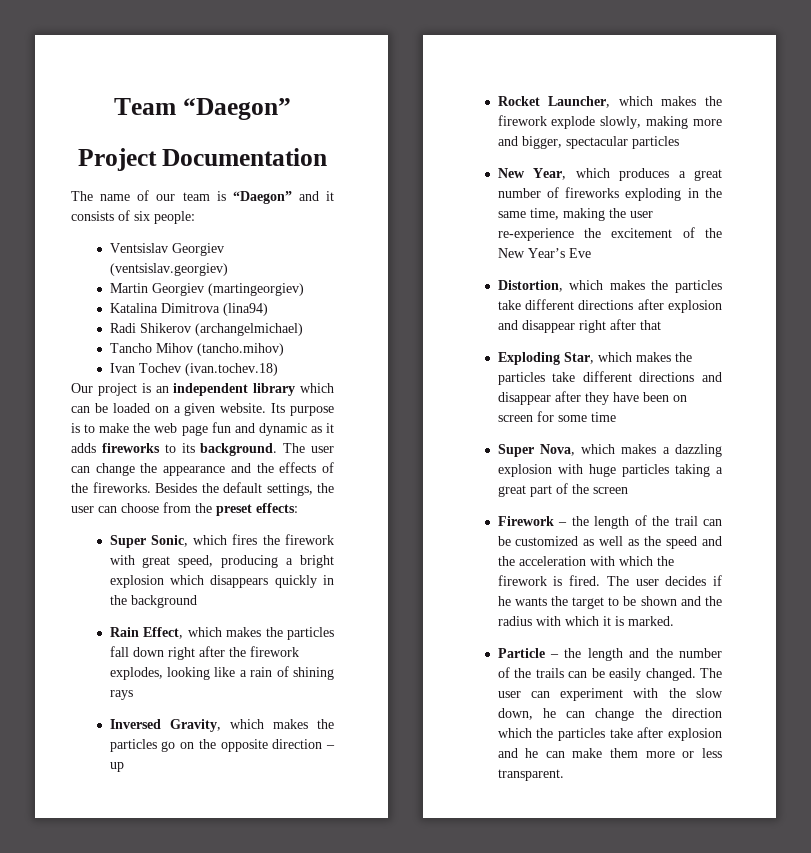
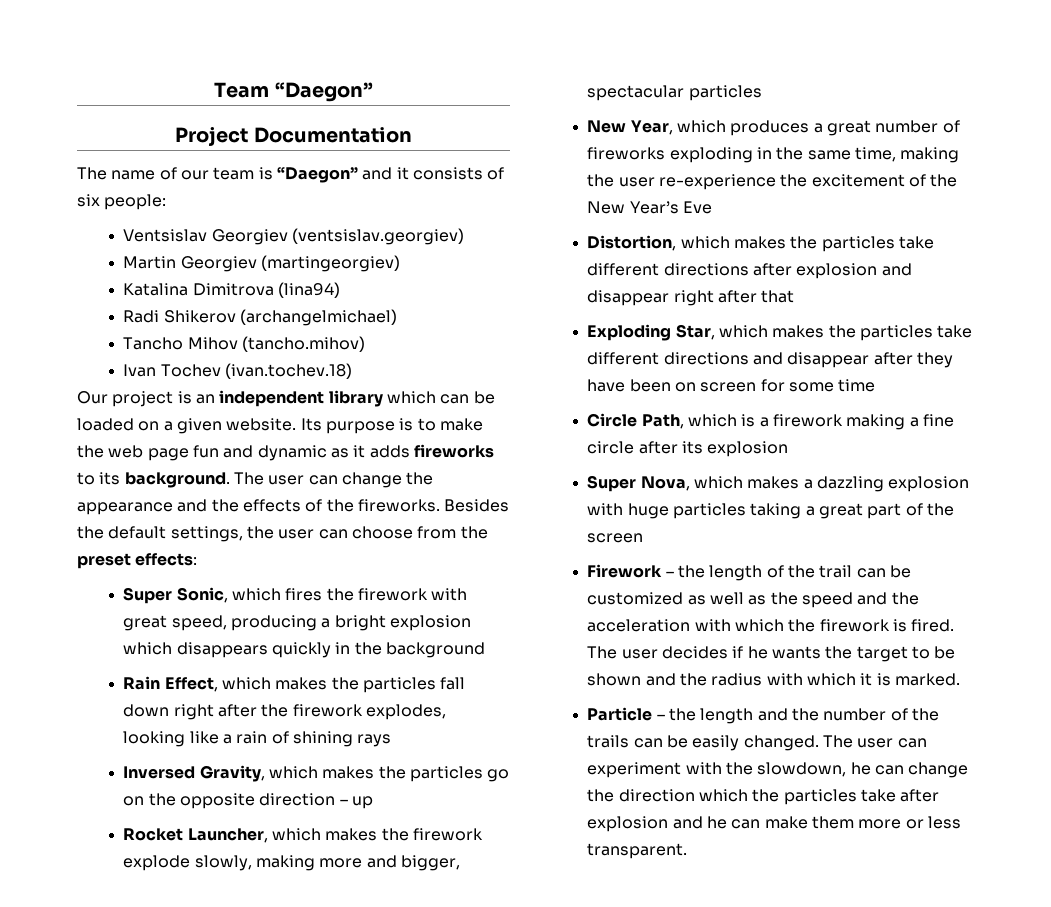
+ Circle Path, which is a firework making a fine circle after its explosion
- The user can experiment with the slow down, he can change the direction which the particles take after explosion and he can make them more or less transparent.
+ The user can experiment with the slowdown, he can change the direction which the particles take after explosion and he can make them more or less transparent.

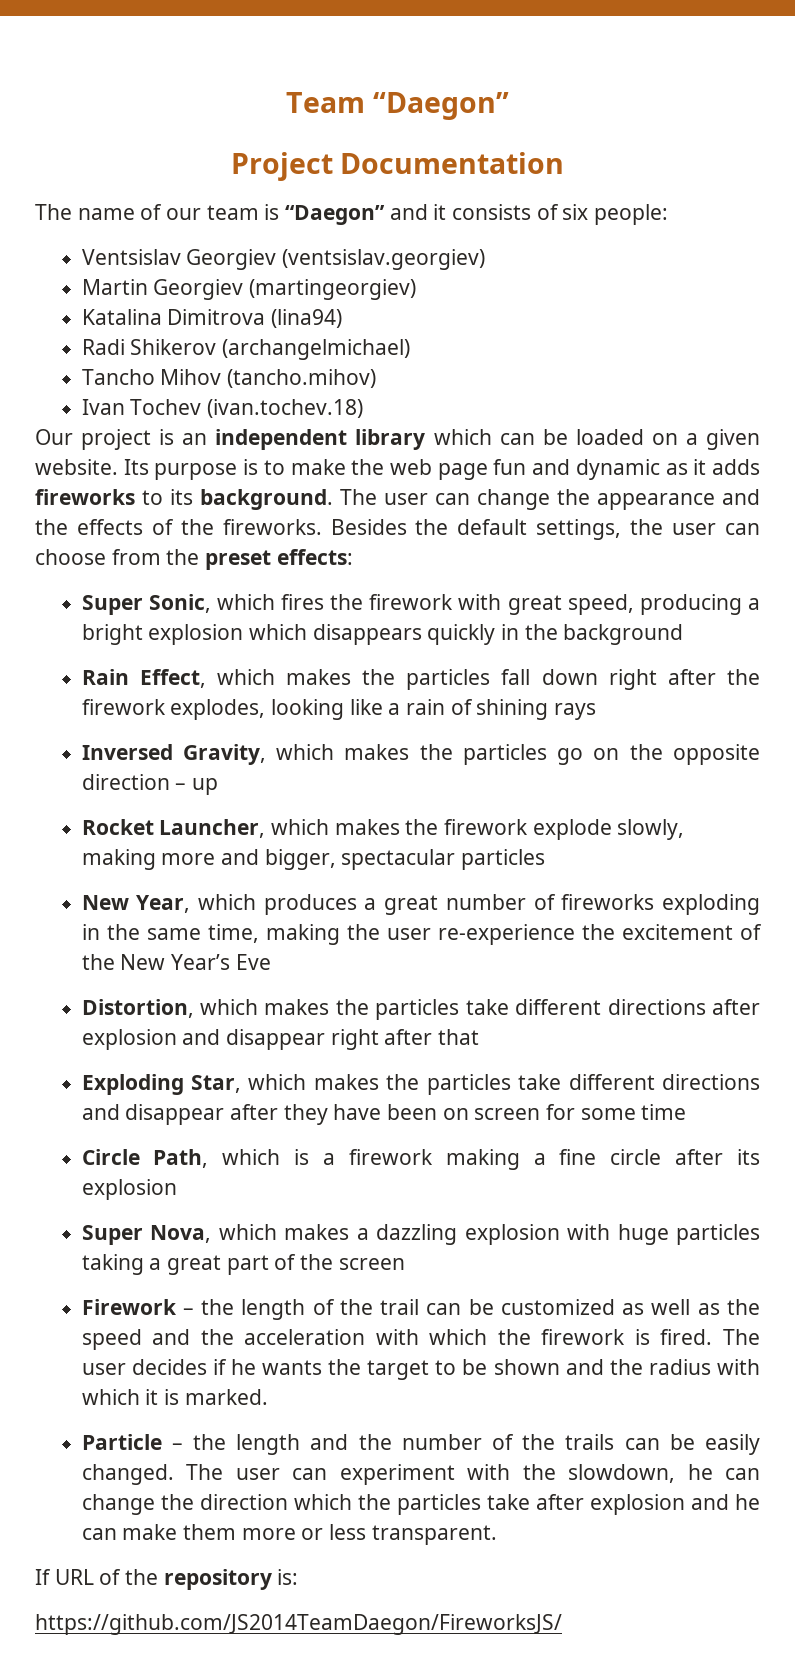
+ If URL of the repository is:
+ https://github.com/JS2014TeamDaegon/FireworksJS/

